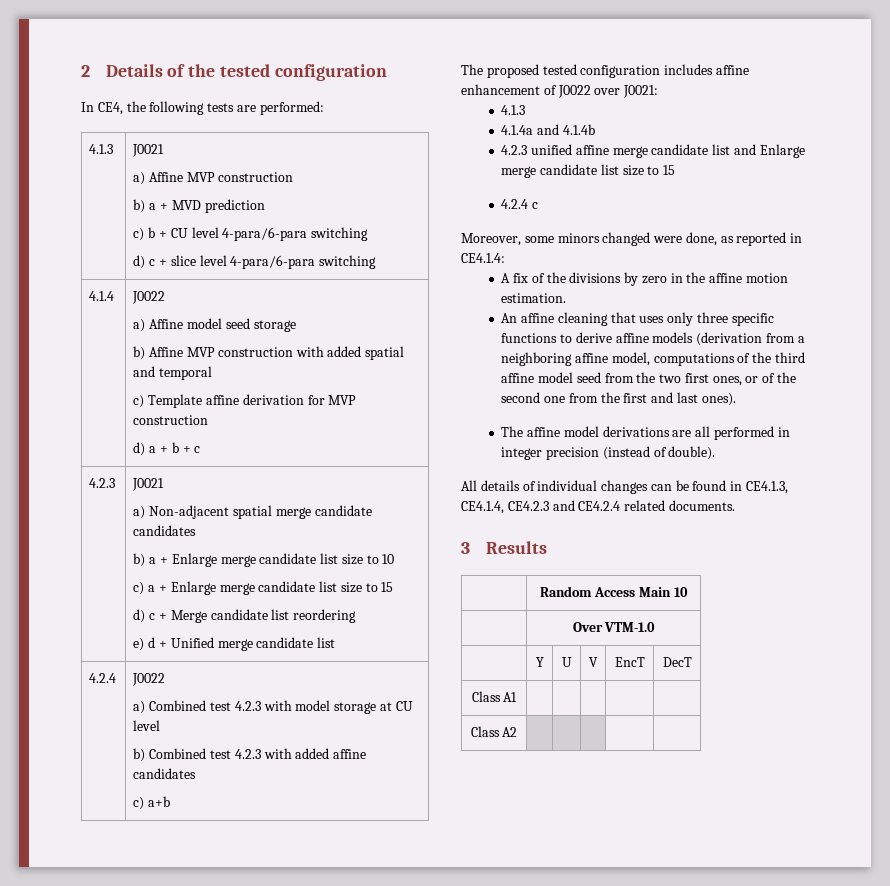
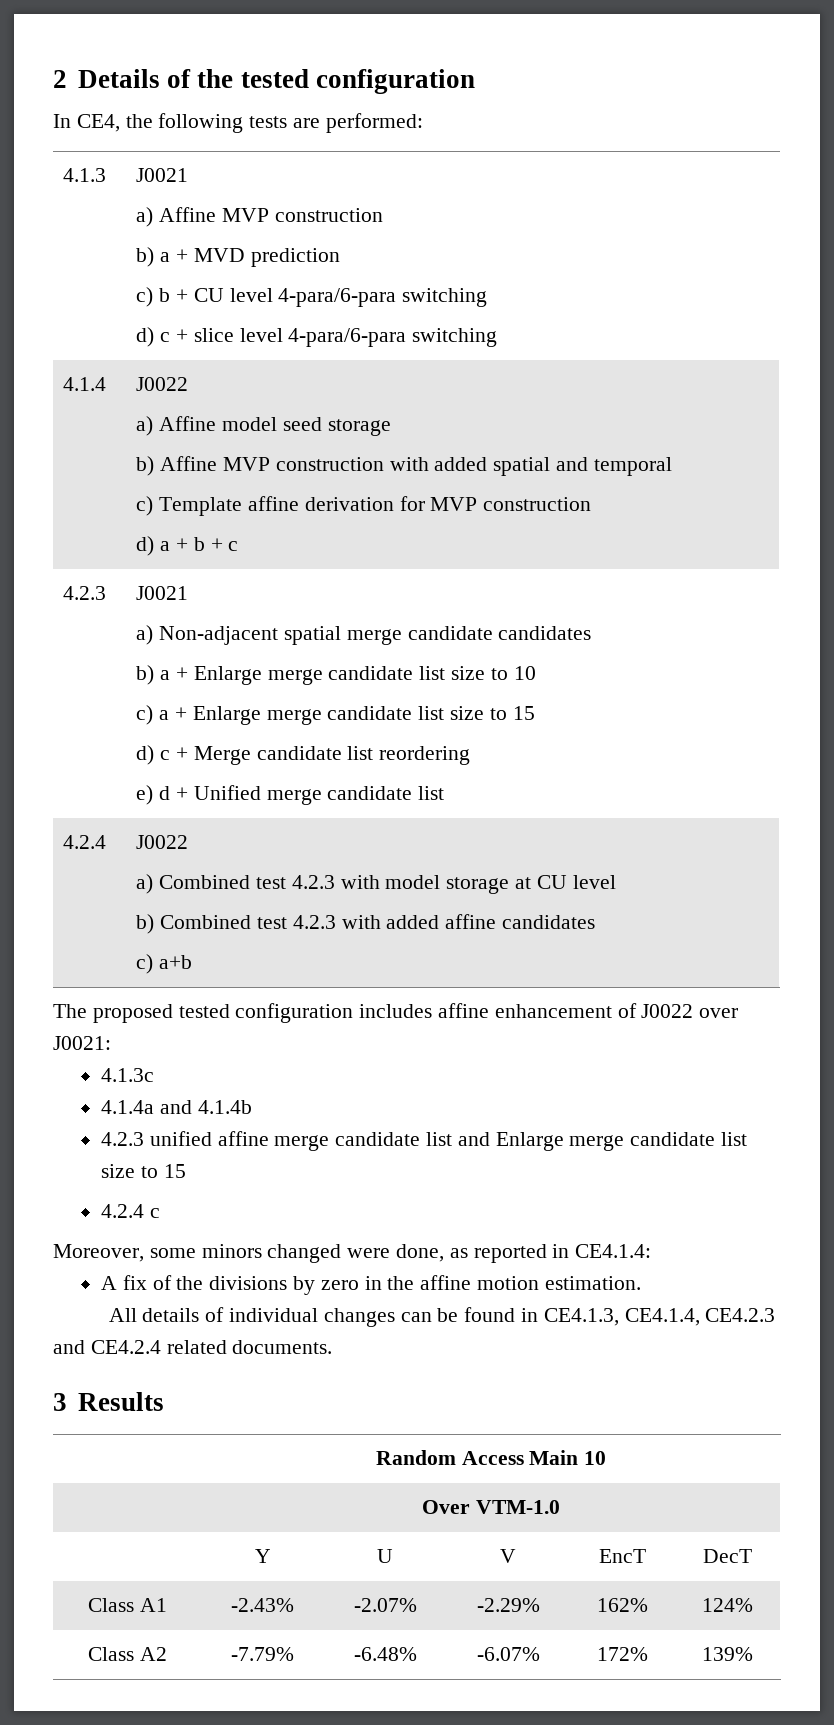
  The proposed tested configuration includes affine enhancement of J0022 over J0021:
- 4.1.3
+ 4.1.3c
- An affine cleaning that uses only three specific functions to derive affine models (derivation from a neighboring affine model, computations of the third affine model seed from the two first ones, or of the second one from the first and last ones).
- The affine model derivations are all performed in integer precision (instead of double).
- Class A1 | | | | |
- Class A2 | | | | |
+ Class A1 | -2.43% | -2.07% | -2.29% | 162% | 124%
+ Class A2 | -7.79% | -6.48% | -6.07% | 172% | 139%

